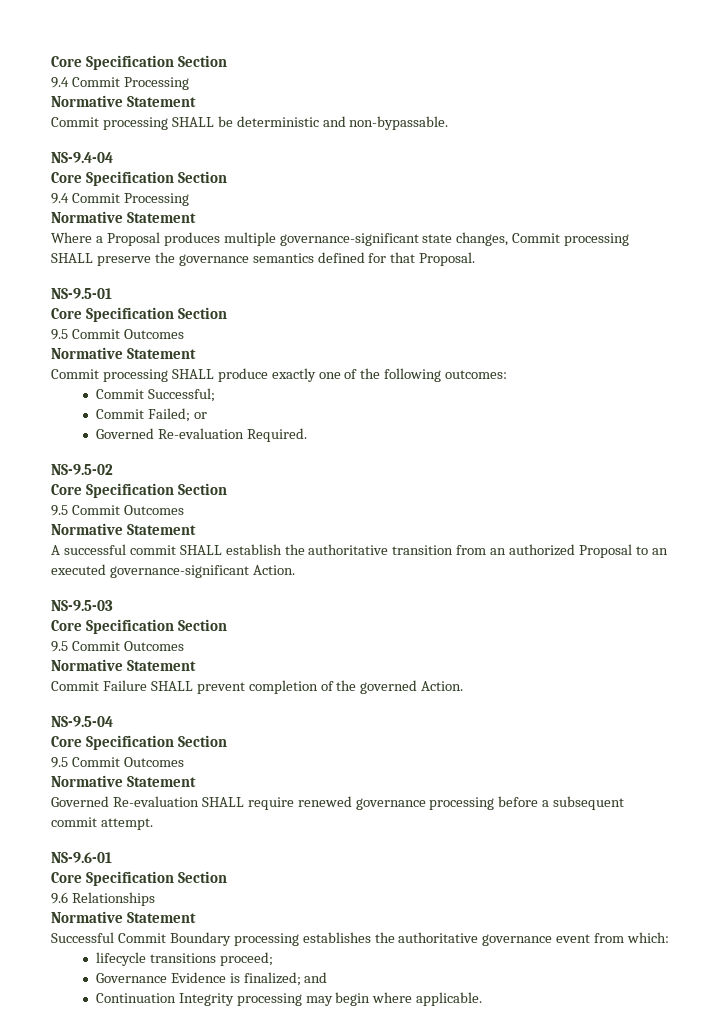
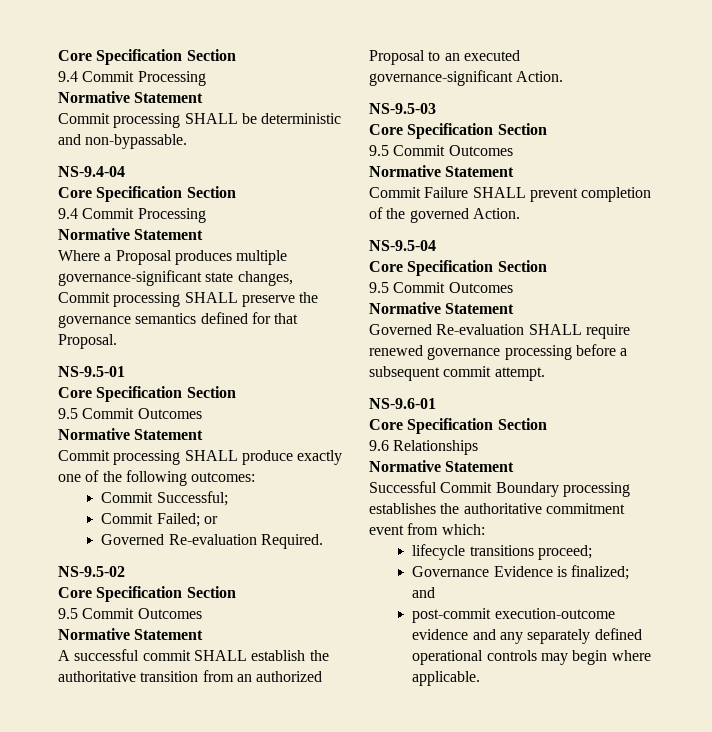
- Successful Commit Boundary processing establishes the authoritative governance event from which:
+ Successful Commit Boundary processing establishes the authoritative commitment event from which:
- Continuation Integrity processing may begin where applicable.
+ post-commit execution-outcome evidence and any separately defined operational controls may begin where applicable.

